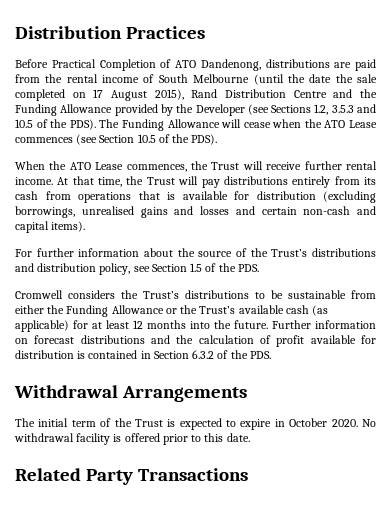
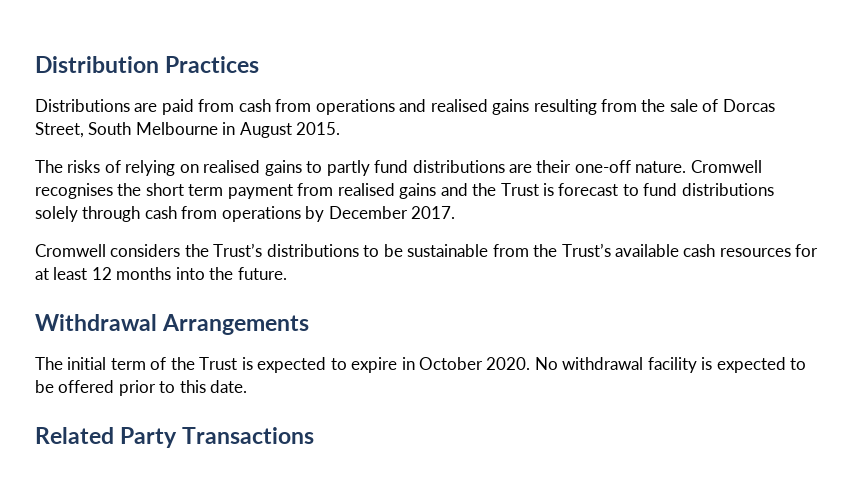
- Before Practical Completion of ATO Dandenong, distributions are paid from the rental income of South Melbourne (until the date the sale completed on 17 August 2015), Rand Distribution Centre and the Funding Allowance provided by the Developer (see Sections 1.2, 3.5.3 and 10.5 of the PDS). The Funding Allowance will cease when the ATO Lease commences (see Section 10.5 of the PDS).
- When the ATO Lease commences, the Trust will receive further rental income. At that time, the Trust will pay distributions entirely from its cash from operations that is available for distribution (excluding borrowings, unrealised gains and losses and certain non-cash and capital items).
- For further information about the source of the Trust’s distributions and distribution policy, see Section 1.5 of the PDS.
+ Distributions are paid from cash from operations and realised gains resulting from the sale of Dorcas Street, South Melbourne in August 2015.
+ The risks of relying on realised gains to partly fund distributions are their one-off nature. Cromwell recognises the short term payment from realised gains and the Trust is forecast to fund distributions solely through cash from operations by December 2017.
- Cromwell considers the Trust’s distributions to be sustainable from either the Funding Allowance or the Trust’s available cash (as applicable) for at least 12 months into the future. Further information on forecast distributions and the calculation of profit available for distribution is contained in Section 6.3.2 of the PDS.
+ Cromwell considers the Trust’s distributions to be sustainable from the Trust’s available cash resources for at least 12 months into the future.
- No withdrawal facility is offered prior to this date.
+ No withdrawal facility is expected to be offered prior to this date.

